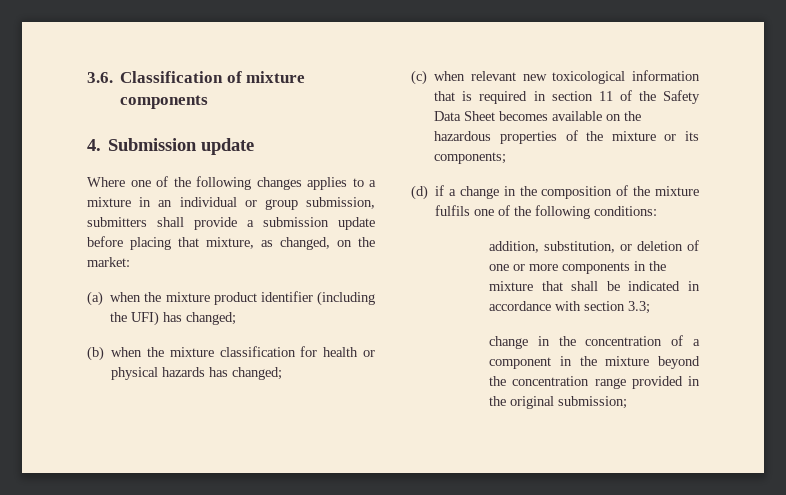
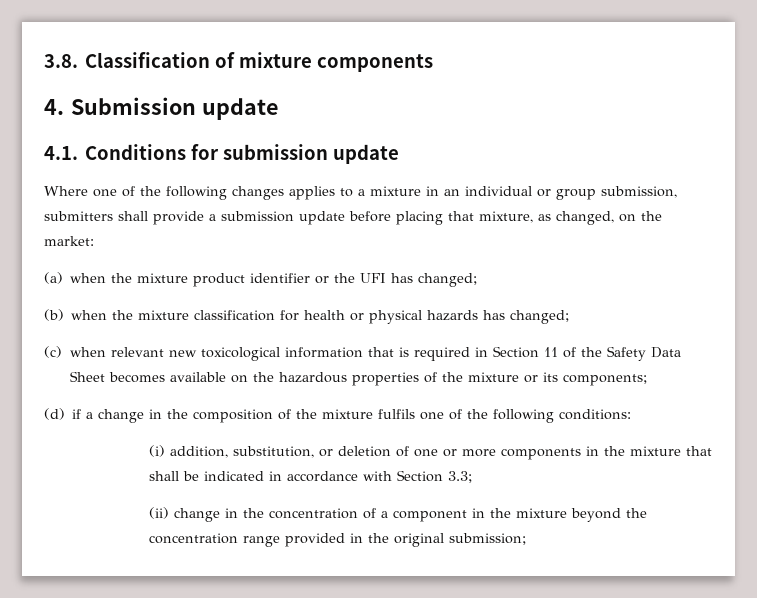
- 3.6. Classification of mixture components
+ 3.8. Classification of mixture components
+ 4.1. Conditions for submission update
- (a) when the mixture product identifier (including the UFI) has changed;
+ (a) when the mixture product identifier or the UFI has changed;
- (c) when relevant new toxicological information that is required in section 11 of the Safety Data Sheet becomes available on the hazardous properties of the mixture or its components;
+ (c) when relevant new toxicological information that is required in Section 11 of the Safety Data Sheet becomes available on the hazardous properties of the mixture or its components;
- addition, substitution, or deletion of one or more components in the mixture that shall be indicated in accordance with section 3.3;
+ (i) addition, substitution, or deletion of one or more components in the mixture that shall be indicated in accordance with Section 3.3;
- change in the concentration of a component in the mixture beyond the concentration range provided in the original submission;
+ (ii) change in the concentration of a component in the mixture beyond the concentration range provided in the original submission;

